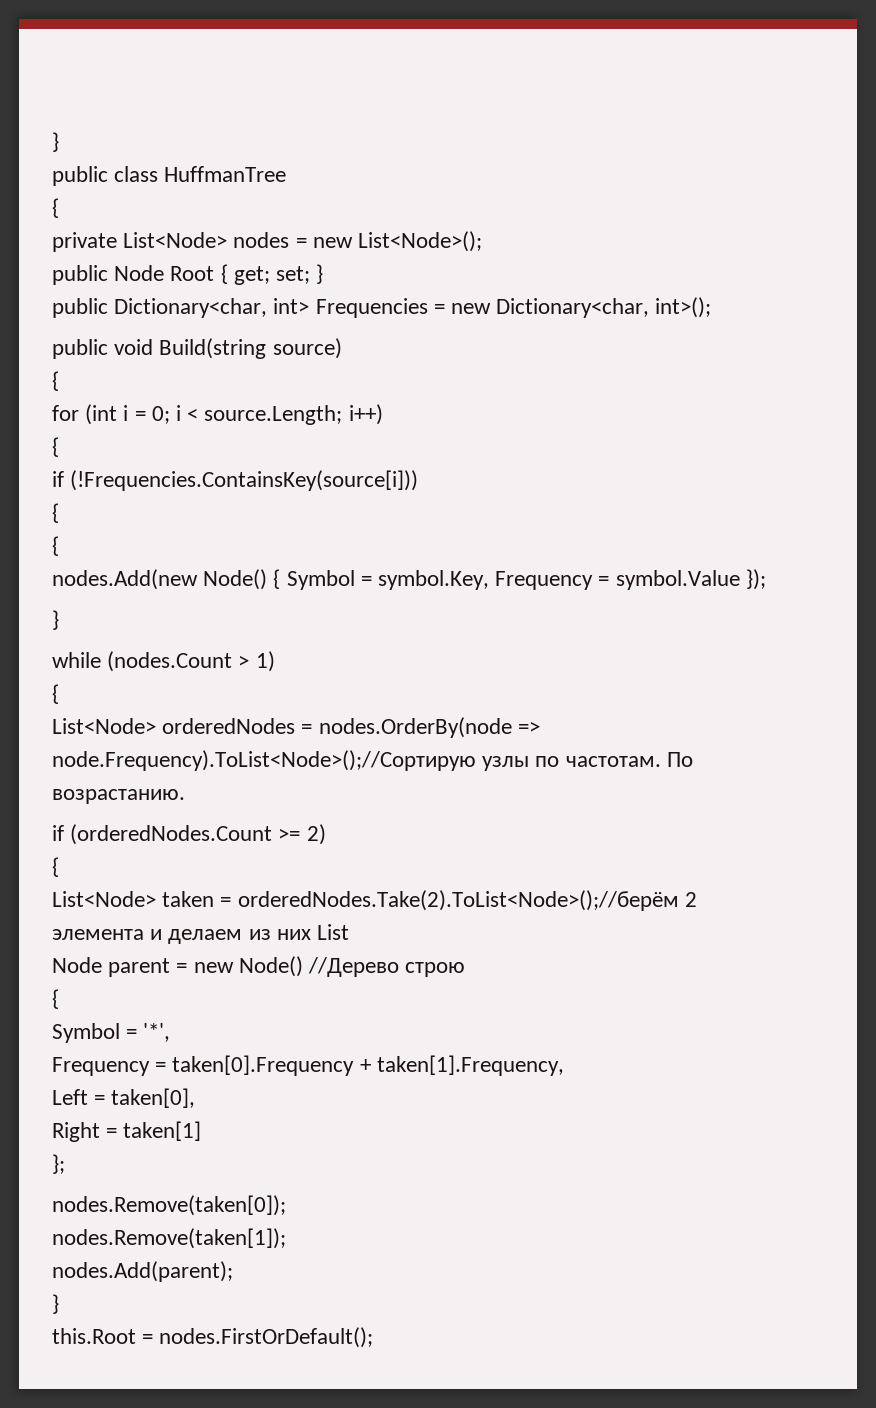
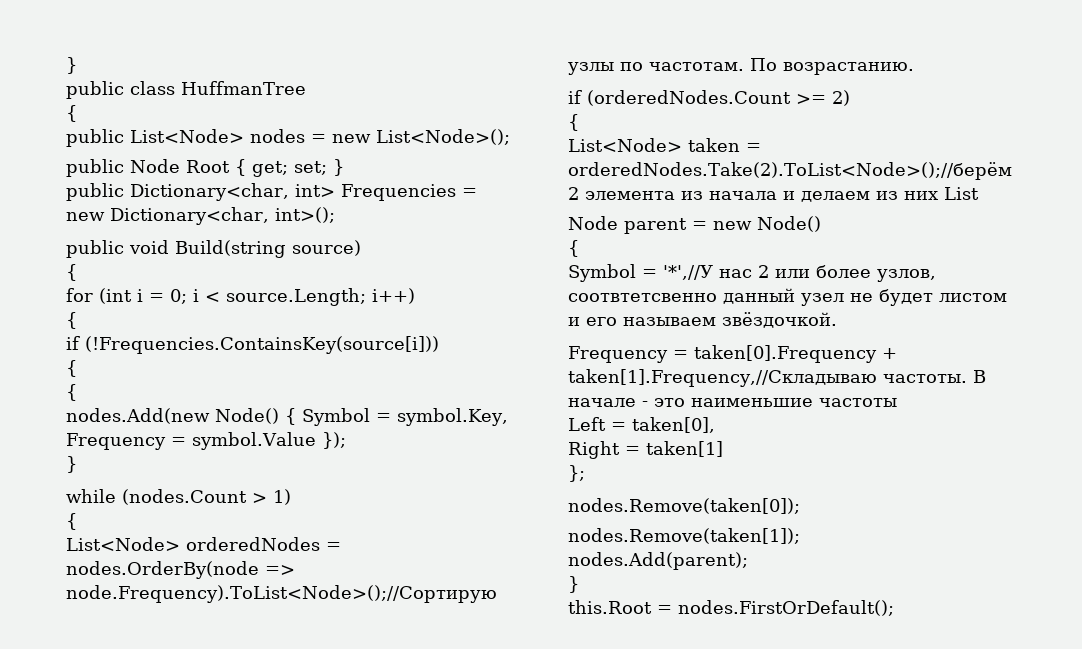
- private List<Node> nodes = new List<Node>();
+ public List<Node> nodes = new List<Node>();
- List<Node> taken = orderedNodes.Take(2).ToList<Node>();//берём 2 элемента и делаем из них List
+ List<Node> taken = orderedNodes.Take(2).ToList<Node>();//берём 2 элемента из начала и делаем из них List
- Node parent = new Node() //Дерево строю
+ Node parent = new Node()
- Symbol = '*',
- Frequency = taken[0].Frequency + taken[1].Frequency,
+ Symbol = '*',//У нас 2 или более узлов, соотвтетсвенно данный узел не будет листом и его называем звёздочкой.
+ Frequency = taken[0].Frequency + taken[1].Frequency,//Складываю частоты. В начале - это наименьшие частоты

